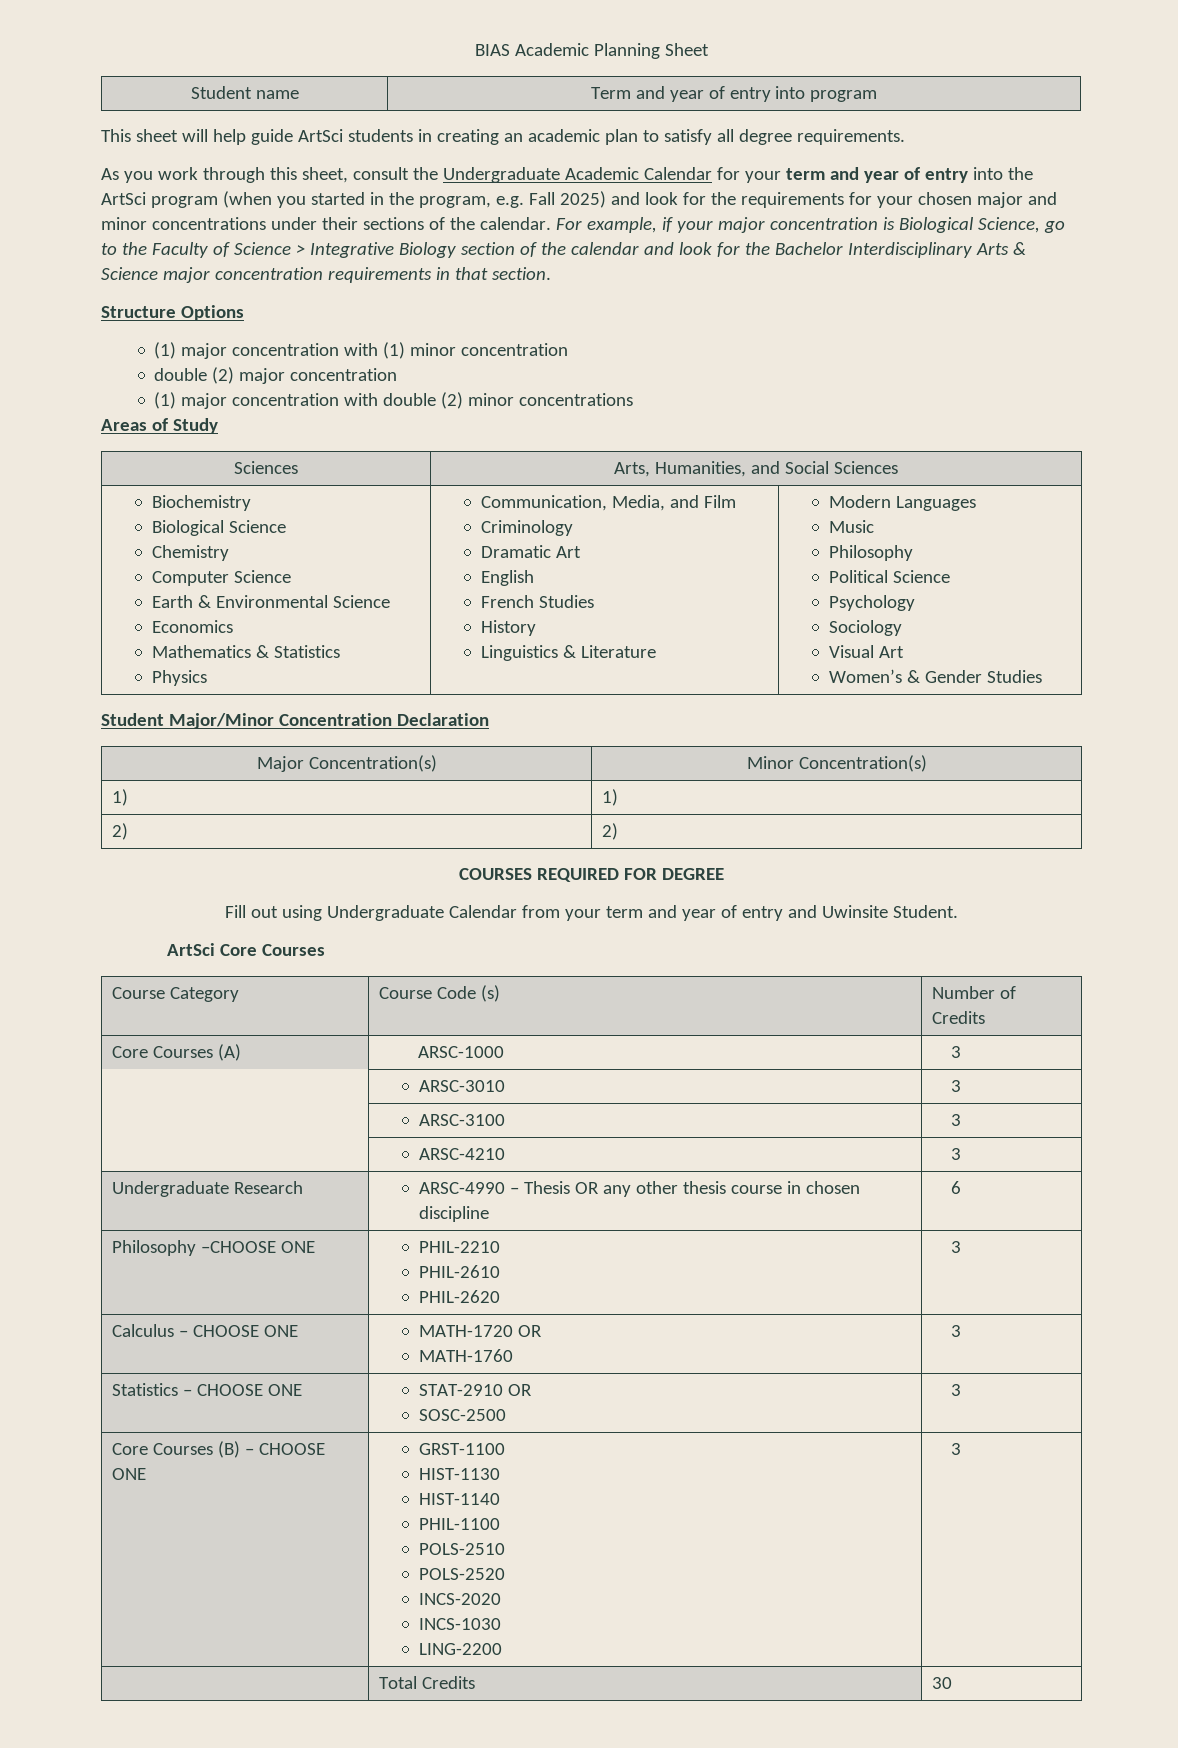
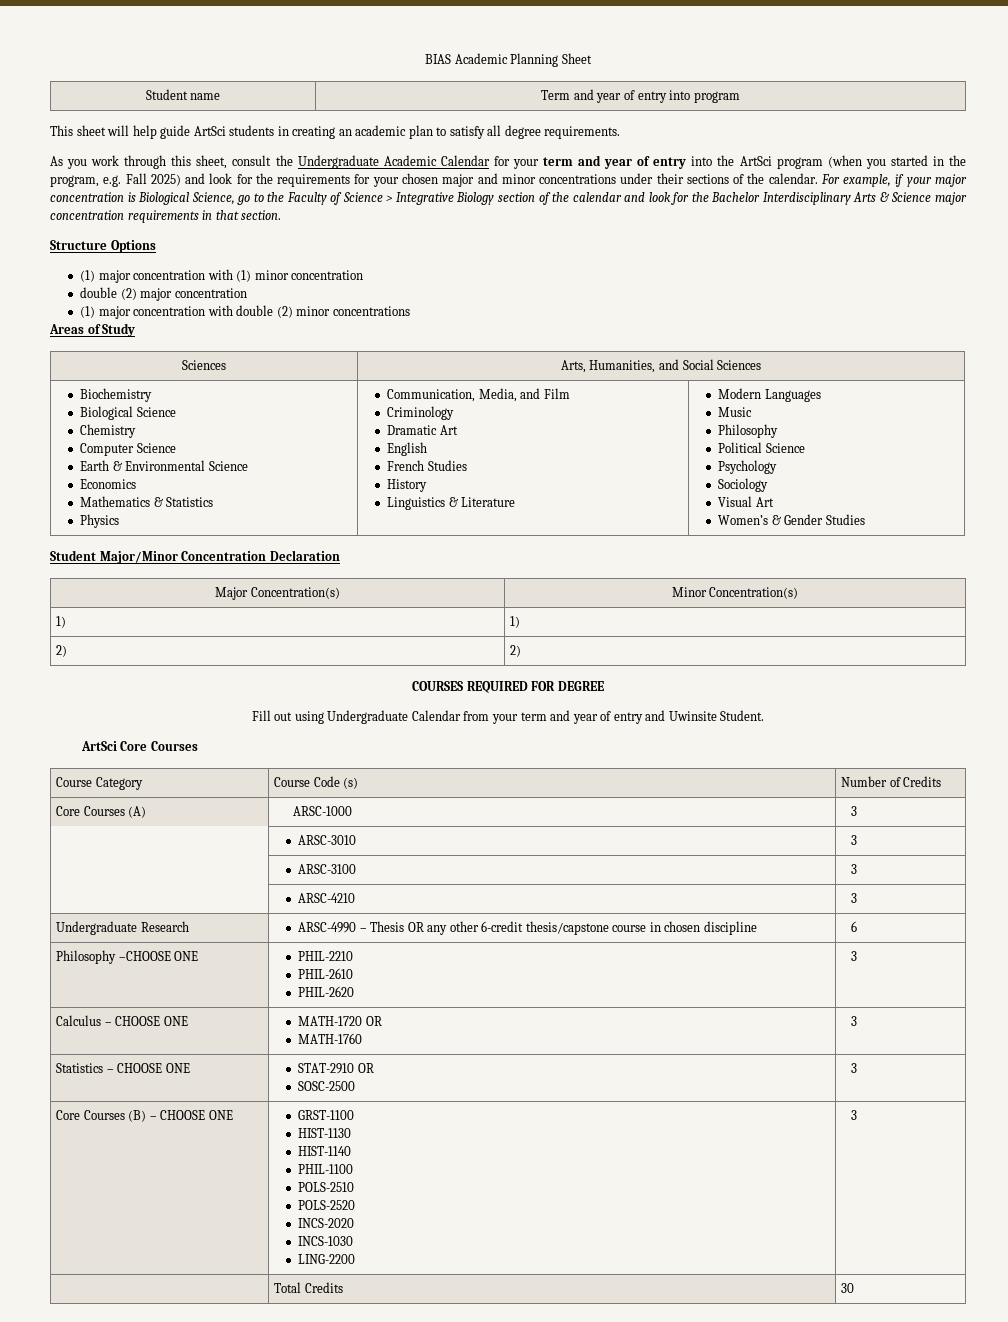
- Undergraduate Research | ARSC-4990 – Thesis OR any other thesis course in chosen discipline | 6
+ Undergraduate Research | ARSC-4990 – Thesis OR any other 6-credit thesis/capstone course in chosen discipline | 6

